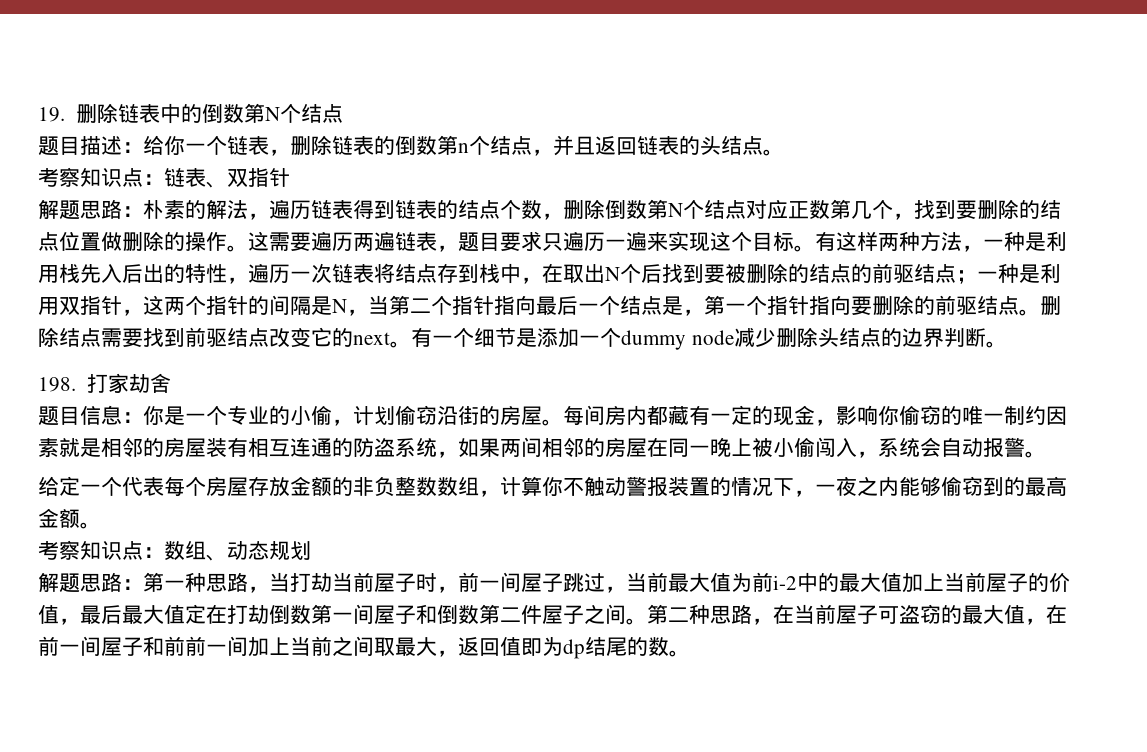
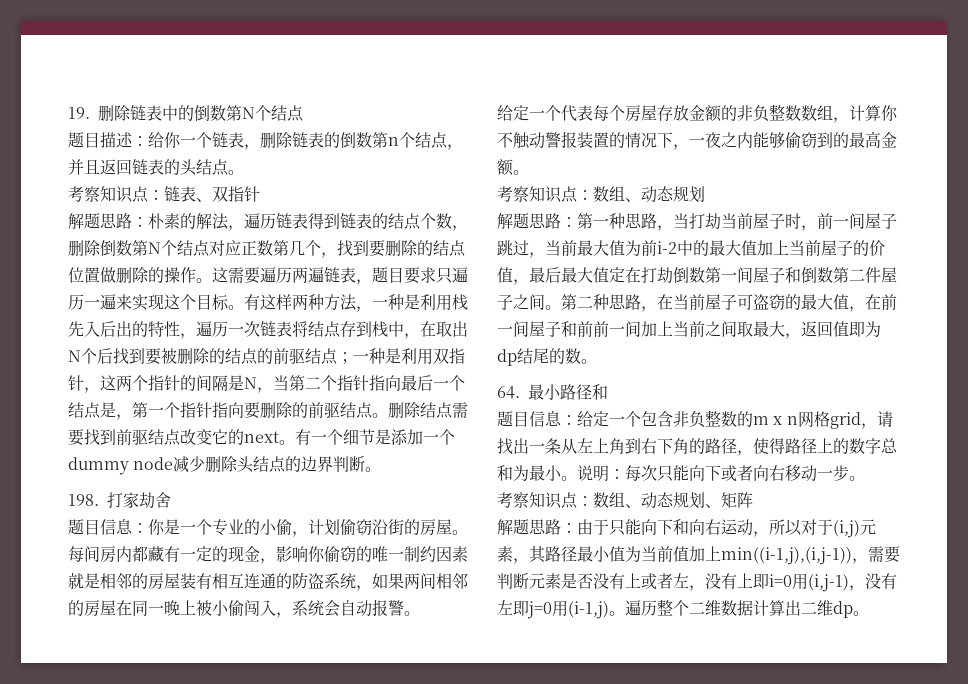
+ 64.最小路径和
+ 题目信息：给定一个包含非负整数的m x n网格grid，请找出一条从左上角到右下角的路径，使得路径上的数字总和为最小。说明：每次只能向下或者向右移动一步。
+ 考察知识点：数组、动态规划、矩阵
+ 解题思路：由于只能向下和向右运动，所以对于(i,j)元素，其路径最小值为当前值加上min((i-1,j),(i,j-1))，需要判断元素是否没有上或者左，没有上即i=0用(i,j-1)，没有左即j=0用(i-1,j)。遍历整个二维数据计算出二维dp。

